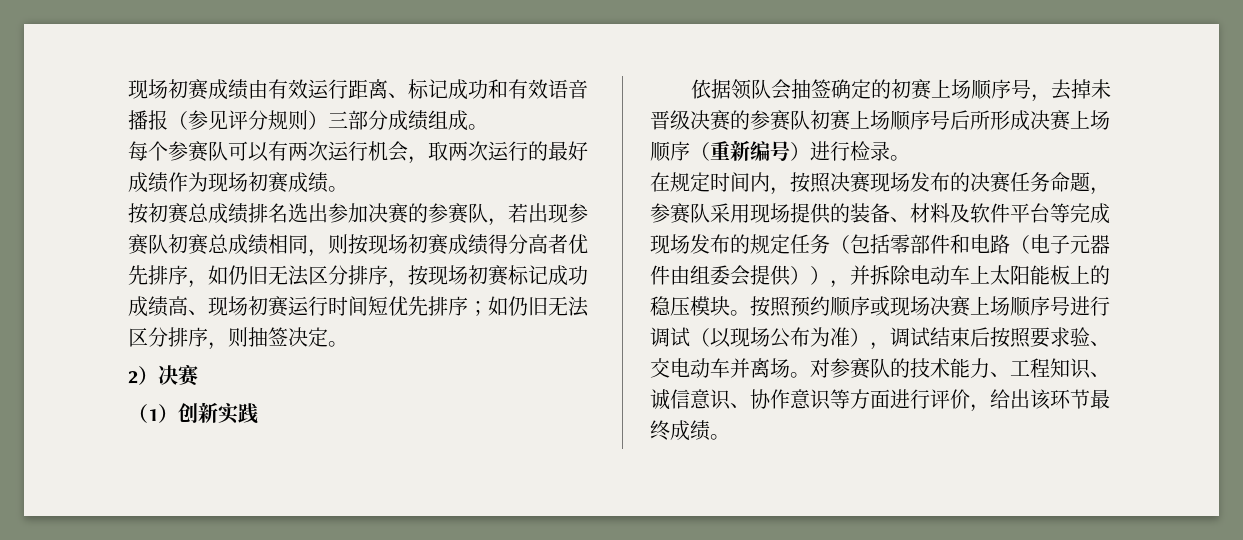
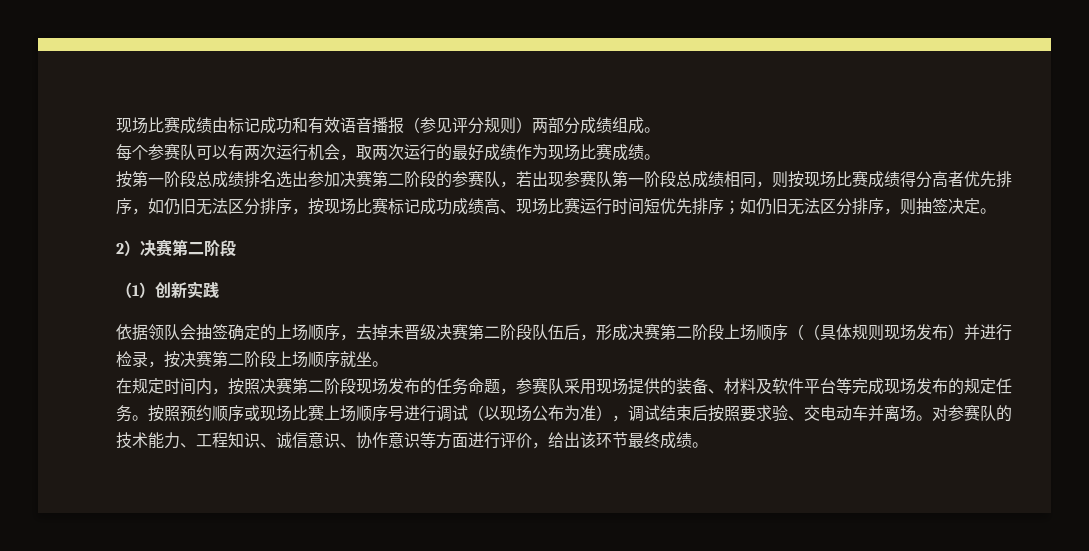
- 现场初赛成绩由有效运行距离、标记成功和有效语音播报（参见评分规则）三部分成绩组成。
+ 现场比赛成绩由标记成功和有效语音播报（参见评分规则）两部分成绩组成。
- 每个参赛队可以有两次运行机会，取两次运行的最好成绩作为现场初赛成绩。
+ 每个参赛队可以有两次运行机会，取两次运行的最好成绩作为现场比赛成绩。
- 按初赛总成绩排名选出参加决赛的参赛队，若出现参赛队初赛总成绩相同，则按现场初赛成绩得分高者优先排序，如仍旧无法区分排序，按现场初赛标记成功成绩高、现场初赛运行时间短优先排序；如仍旧无法区分排序，则抽签决定。
+ 按第一阶段总成绩排名选出参加决赛第二阶段的参赛队，若出现参赛队第一阶段总成绩相同，则按现场比赛成绩得分高者优先排序，如仍旧无法区分排序，按现场比赛标记成功成绩高、现场比赛运行时间短优先排序；如仍旧无法区分排序，则抽签决定。
- 2）决赛
+ 2）决赛第二阶段
- 依据领队会抽签确定的初赛上场顺序号，去掉未晋级决赛的参赛队初赛上场顺序号后所形成决赛上场顺序（重新编号）进行检录。
+ 依据领队会抽签确定的上场顺序，去掉未晋级决赛第二阶段队伍后，形成决赛第二阶段上场顺序（（具体规则现场发布）并进行检录，按决赛第二阶段上场顺序就坐。
- 在规定时间内，按照决赛现场发布的决赛任务命题，参赛队采用现场提供的装备、材料及软件平台等完成现场发布的规定任务（包括零部件和电路（电子元器件由组委会提供）），并拆除电动车上太阳能板上的稳压模块。
+ 在规定时间内，按照决赛第二阶段现场发布的任务命题，参赛队采用现场提供的装备、材料及软件平台等完成现场发布的规定任务。
- 按照预约顺序或现场决赛上场顺序号进行调试（以现场公布为准），调试结束后按照要求验、交电动车并离场。
+ 按照预约顺序或现场比赛上场顺序号进行调试（以现场公布为准），调试结束后按照要求验、交电动车并离场。

